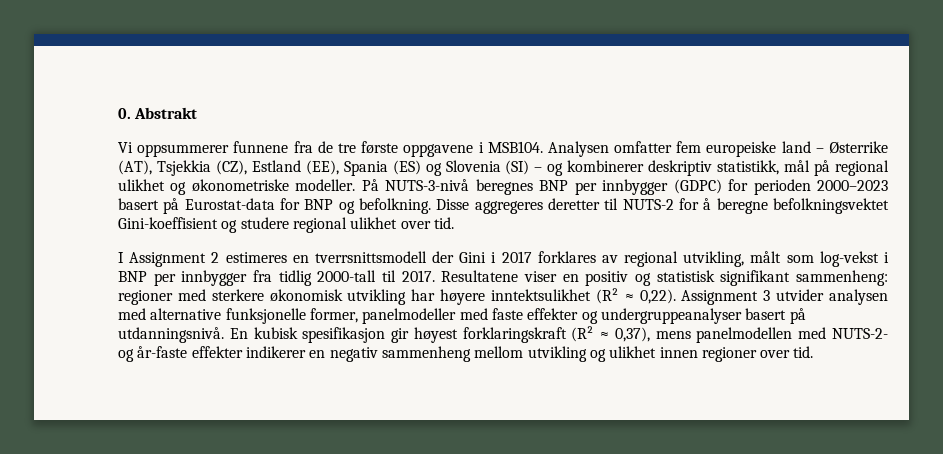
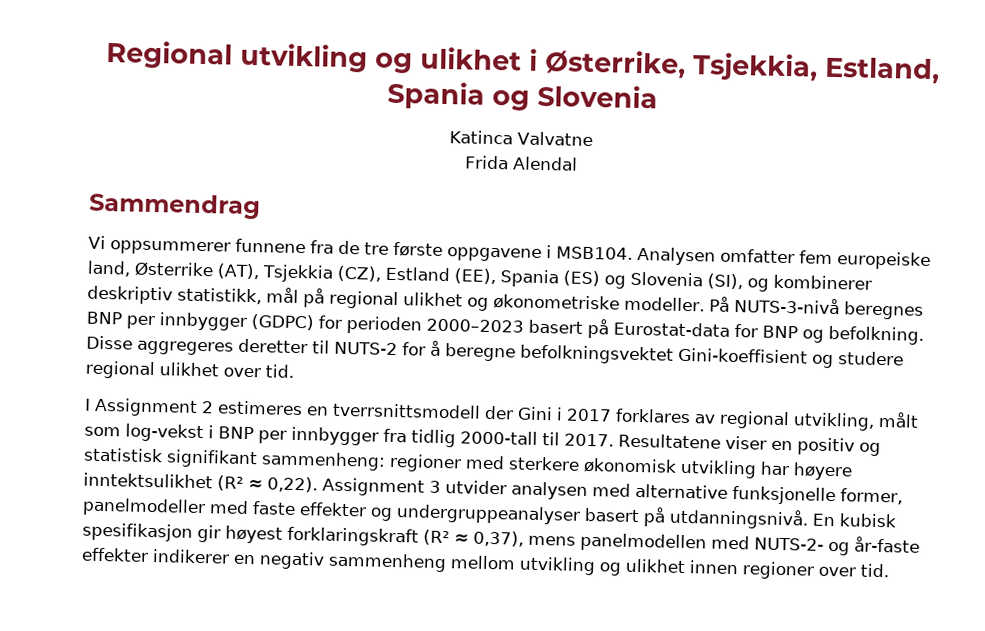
- 0. Abstrakt
+ Regional utvikling og ulikhet i Østerrike, Tsjekkia, Estland, Spania og Slovenia
+ Katinca Valvatne
+ Frida Alendal
+ Sammendrag
- Analysen omfatter fem europeiske land – Østerrike (AT), Tsjekkia (CZ), Estland (EE), Spania (ES) og Slovenia (SI) – og kombinerer deskriptiv statistikk, mål på regional ulikhet og økonometriske modeller.
+ Analysen omfatter fem europeiske land, Østerrike (AT), Tsjekkia (CZ), Estland (EE), Spania (ES) og Slovenia (SI), og kombinerer deskriptiv statistikk, mål på regional ulikhet og økonometriske modeller.

